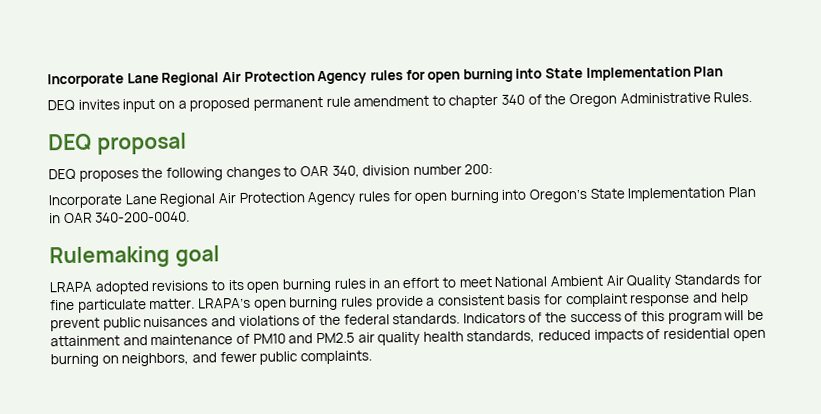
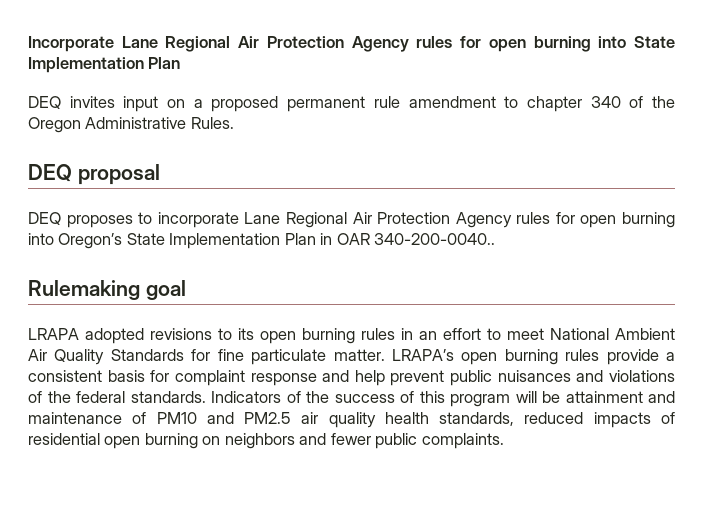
- DEQ proposes the following changes to OAR 340, division number 200:
- Incorporate Lane Regional Air Protection Agency rules for open burning into Oregon’s State Implementation Plan in OAR 340-200-0040.
+ DEQ proposes to incorporate Lane Regional Air Protection Agency rules for open burning into Oregon’s State Implementation Plan in OAR 340-200-0040..
- Indicators of the success of this program will be attainment and maintenance of PM10 and PM2.5 air quality health standards, reduced impacts of residential open burning on neighbors, and fewer public complaints.
+ Indicators of the success of this program will be attainment and maintenance of PM10 and PM2.5 air quality health standards, reduced impacts of residential open burning on neighbors and fewer public complaints.

